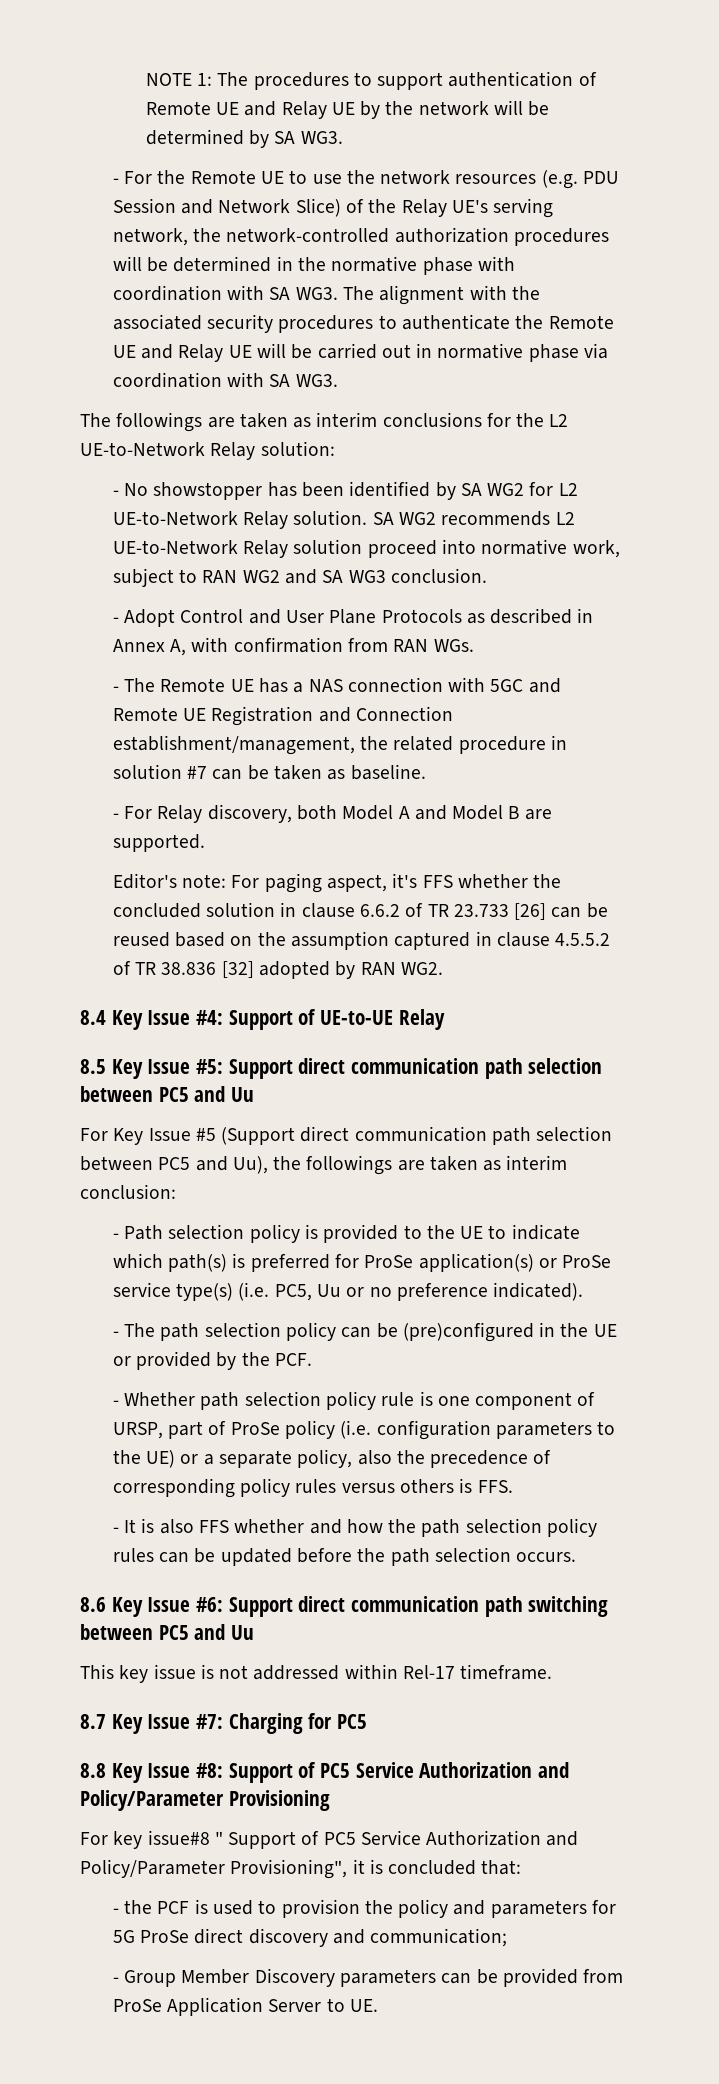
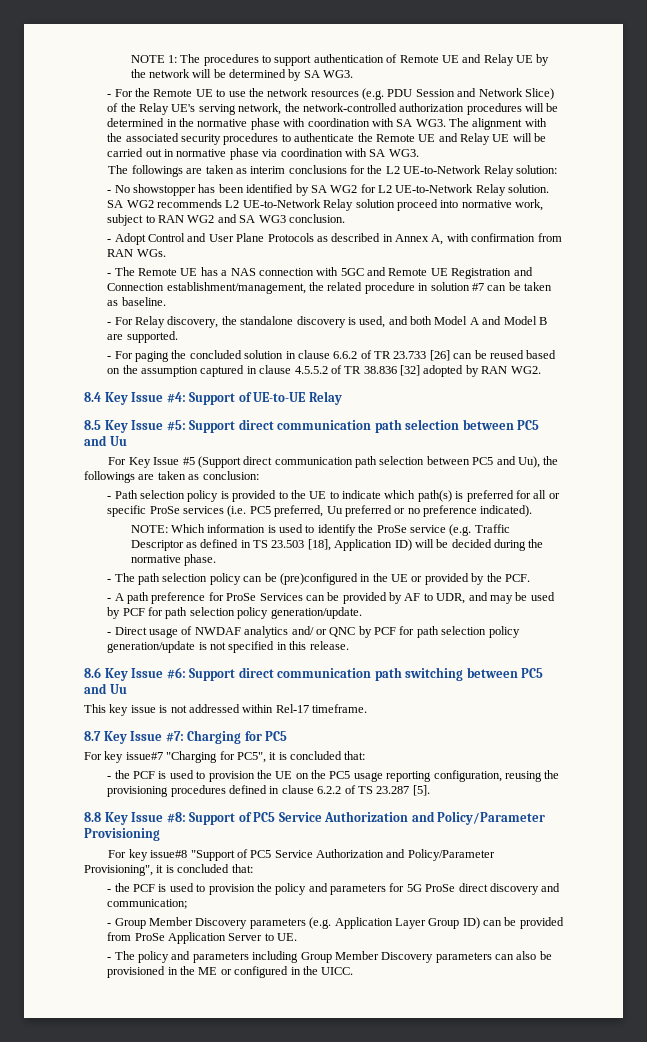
- - For Relay discovery, both Model A and Model B are supported.
+ - For Relay discovery, the standalone discovery is used, and both Model A and Model B are supported.
- Editor's note: For paging aspect, it's FFS whether the concluded solution in clause 6.6.2 of TR 23.733 [26] can be reused based on the assumption captured in clause 4.5.5.2 of TR 38.836 [32] adopted by RAN WG2.
+ - For paging the concluded solution in clause 6.6.2 of TR 23.733 [26] can be reused based on the assumption captured in clause 4.5.5.2 of TR 38.836 [32] adopted by RAN WG2.
- For Key Issue #5 (Support direct communication path selection between PC5 and Uu), the followings are taken as interim conclusion:
+ For Key Issue #5 (Support direct communication path selection between PC5 and Uu), the followings are taken as conclusion:
- - Path selection policy is provided to the UE to indicate which path(s) is preferred for ProSe application(s) or ProSe service type(s) (i.e. PC5, Uu or no preference indicated).
+ - Path selection policy is provided to the UE to indicate which path(s) is preferred for all or specific ProSe services (i.e. PC5 preferred, Uu preferred or no preference indicated).
+ NOTE: Which information is used to identify the ProSe service (e.g. Traffic Descriptor as defined in TS 23.503 [18], Application ID) will be decided during the normative phase.
- - Whether path selection policy rule is one component of URSP, part of ProSe policy (i.e. configuration parameters to the UE) or a separate policy, also the precedence of corresponding policy rules versus others is FFS.
- - It is also FFS whether and how the path selection policy rules can be updated before the path selection occurs.
+ - A path preference for ProSe Services can be provided by AF to UDR, and may be used by PCF for path selection policy generation/update.
+ - Direct usage of NWDAF analytics and/ or QNC by PCF for path selection policy generation/update is not specified in this release.
+ For key issue#7 "Charging for PC5", it is concluded that:
+ - the PCF is used to provision the UE on the PC5 usage reporting configuration, reusing the provisioning procedures defined in clause 6.2.2 of TS 23.287 [5].
- For key issue#8 " Support of PC5 Service Authorization and Policy/Parameter Provisioning", it is concluded that:
+ For key issue#8 "Support of PC5 Service Authorization and Policy/Parameter Provisioning", it is concluded that:
- - Group Member Discovery parameters can be provided from ProSe Application Server to UE.
+ - Group Member Discovery parameters (e.g. Application Layer Group ID) can be provided from ProSe Application Server to UE.
+ - The policy and parameters including Group Member Discovery parameters can also be provisioned in the ME or configured in the UICC.

